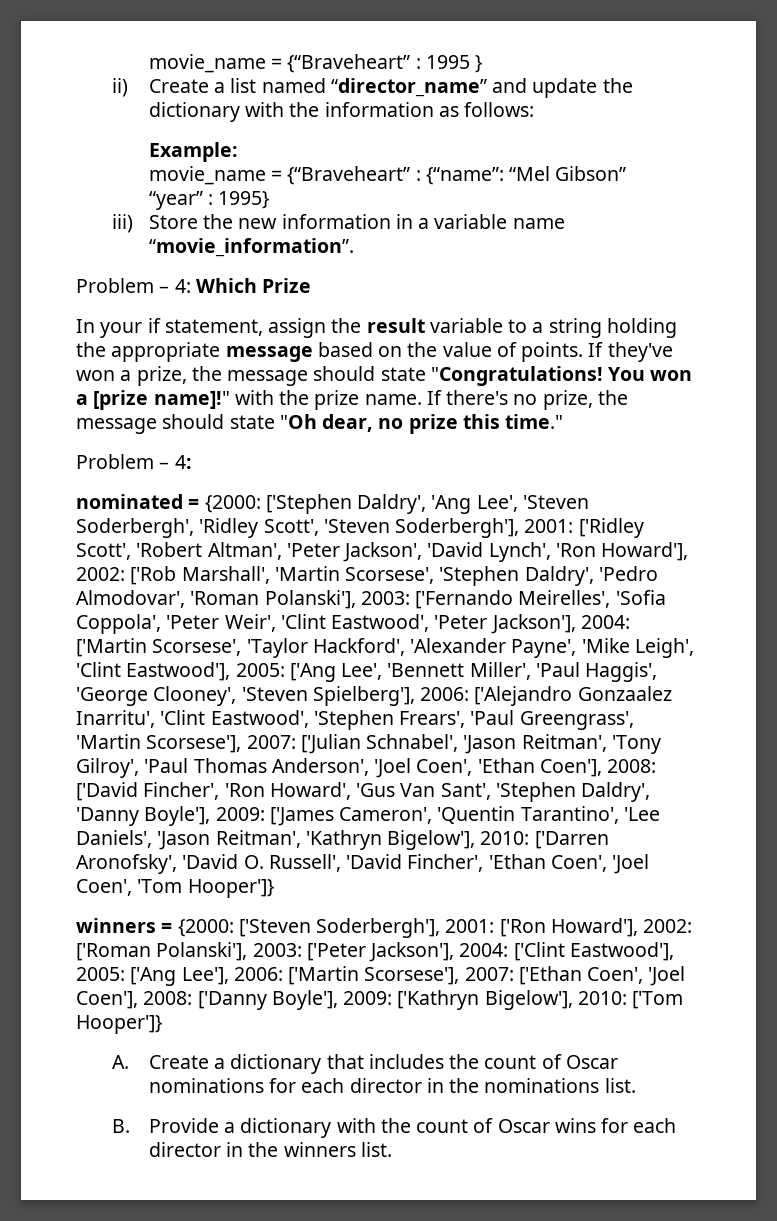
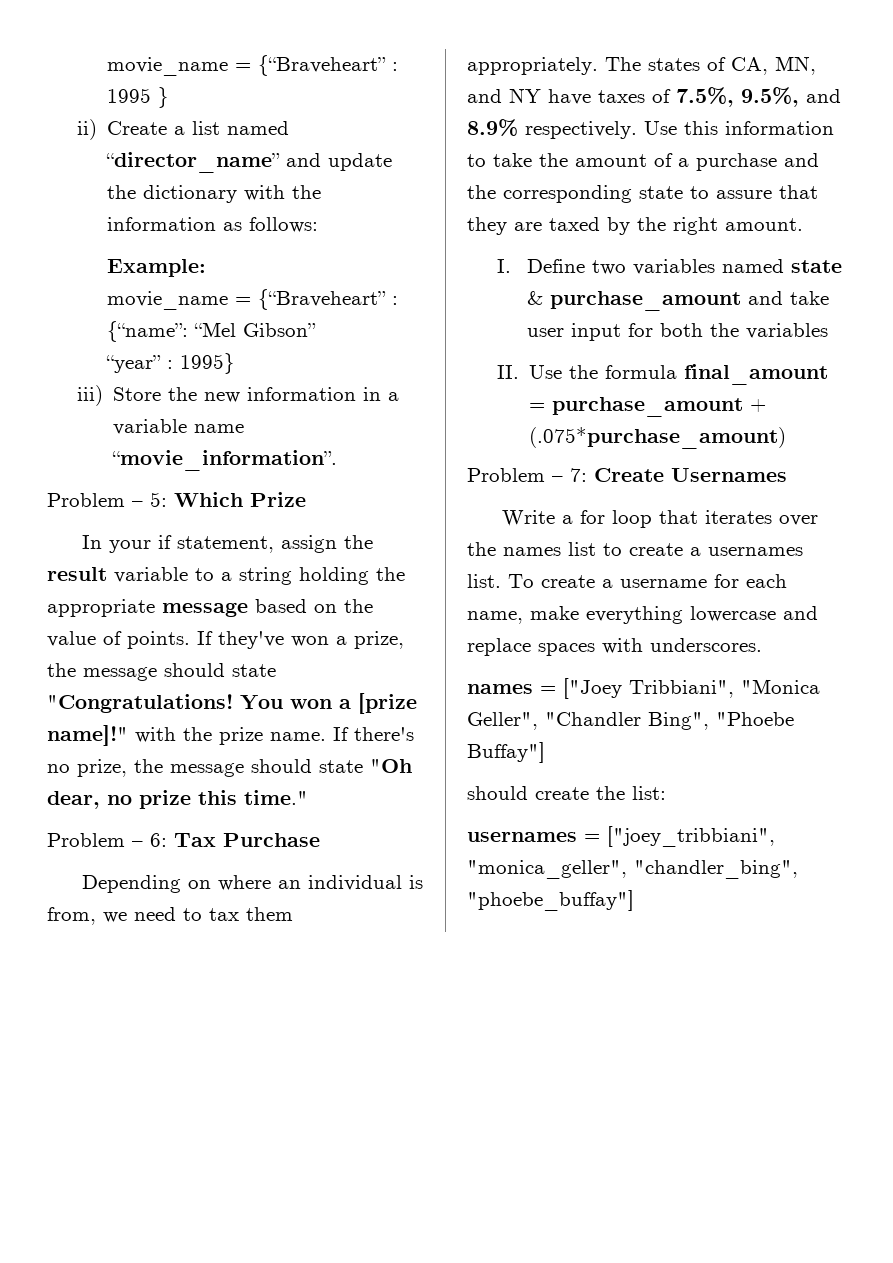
- Problem – 4: Which Prize
+ Problem – 5: Which Prize
  If there's no prize, the message should state "Oh dear, no prize this time."
- Problem – 4:
- nominated = {2000: ['Stephen Daldry', 'Ang Lee', 'Steven Soderbergh', 'Ridley Scott', 'Steven Soderbergh'], 2001: ['Ridley Scott', 'Robert Altman', 'Peter Jackson', 'David Lynch', 'Ron Howard'], 2002: ['Rob Marshall', 'Martin Scorsese', 'Stephen Daldry', 'Pedro Almodovar', 'Roman Polanski'], 2003: ['Fernando Meirelles', 'Sofia Coppola', 'Peter Weir', 'Clint Eastwood', 'Peter Jackson'], 2004: ['Martin Scorsese', 'Taylor Hackford', 'Alexander Payne', 'Mike Leigh', 'Clint Eastwood'], 2005: ['Ang Lee', 'Bennett Miller', 'Paul Haggis', 'George Clooney', 'Steven Spielberg'], 2006: ['Alejandro Gonzaalez Inarritu', 'Clint Eastwood', 'Stephen Frears', 'Paul Greengrass', 'Martin Scorsese'], 2007: ['Julian Schnabel', 'Jason Reitman', 'Tony Gilroy', 'Paul Thomas Anderson', 'Joel Coen', 'Ethan Coen'], 2008: ['David Fincher', 'Ron Howard', 'Gus Van Sant', 'Stephen Daldry', 'Danny Boyle'], 2009: ['James Cameron', 'Quentin Tarantino', 'Lee Daniels', 'Jason Reitman', 'Kathryn Bigelow'], 2010: ['Darren Aronofsky', 'David O. Russell', 'David Fincher', 'Ethan Coen', 'Joel Coen', 'Tom Hooper']}
- winners = {2000: ['Steven Soderbergh'], 2001: ['Ron Howard'], 2002: ['Roman Polanski'], 2003: ['Peter Jackson'], 2004: ['Clint Eastwood'], 2005: ['Ang Lee'], 2006: ['Martin Scorsese'], 2007: ['Ethan Coen', 'Joel Coen'], 2008: ['Danny Boyle'], 2009: ['Kathryn Bigelow'], 2010: ['Tom Hooper']}
- A. Create a dictionary that includes the count of Oscar nominations for each director in the nominations list.
- B. Provide a dictionary with the count of Oscar wins for each director in the winners list.
+ Problem – 6: Tax Purchase
+ Depending on where an individual is from, we need to tax them appropriately. The states of CA, MN, and NY have taxes of 7.5%, 9.5%, and 8.9% respectively. Use this information to take the amount of a purchase and the corresponding state to assure that they are taxed by the right amount.
+ I. Define two variables named state & purchase_amount and take user input for both the variables
+ II. Use the formula final_amount = purchase_amount + (.075*purchase_amount)
+ Problem – 7: Create Usernames
+ Write a for loop that iterates over the names list to create a usernames list. To create a username for each name, make everything lowercase and replace spaces with underscores.
+ names = ["Joey Tribbiani", "Monica Geller", "Chandler Bing", "Phoebe Buffay"]
+ should create the list:
+ usernames = ["joey_tribbiani", "monica_geller", "chandler_bing", "phoebe_buffay"]

